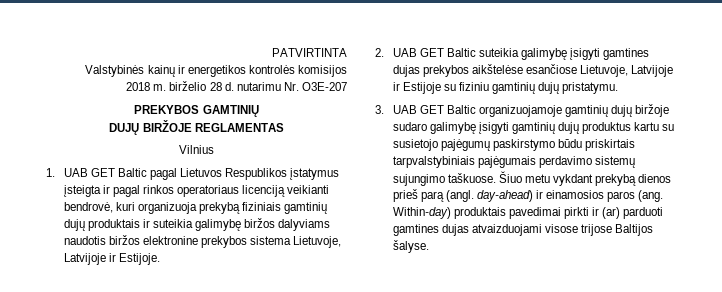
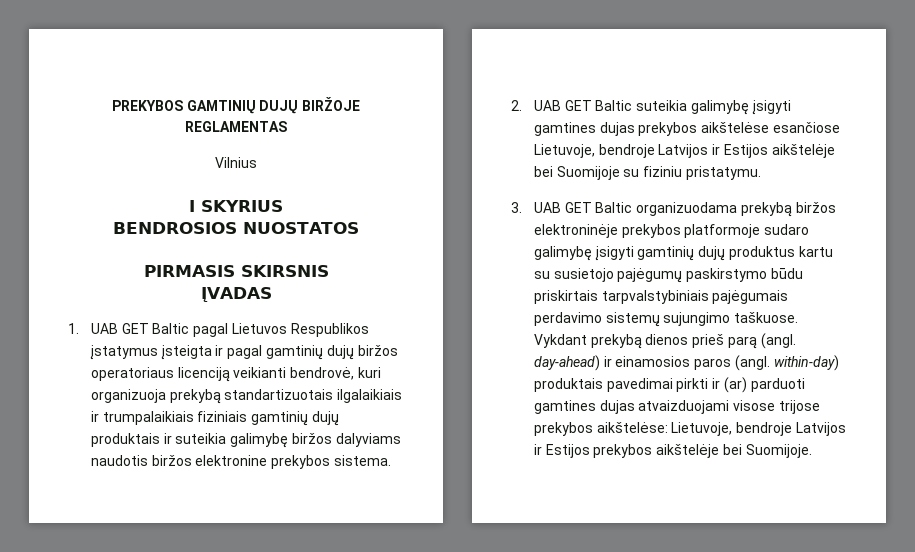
- PATVIRTINTA
- Valstybinės kainų ir energetikos kontrolės komisijos
- 2018 m. birželio 28 d. nutarimu Nr. O3E-207
- PREKYBOS GAMTINIŲ
- DUJŲ BIRŽOJE REGLAMENTAS
+ PREKYBOS GAMTINIŲ DUJŲ BIRŽOJE REGLAMENTAS
+ I SKYRIUS
+ BENDROSIOS NUOSTATOS
+ PIRMASIS SKIRSNIS
+ ĮVADAS
- 1. UAB GET Baltic pagal Lietuvos Respublikos įstatymus įsteigta ir pagal rinkos operatoriaus licenciją veikianti bendrovė, kuri organizuoja prekybą fiziniais gamtinių dujų produktais ir suteikia galimybę biržos dalyviams naudotis biržos elektronine prekybos sistema Lietuvoje, Latvijoje ir Estijoje.
+ 1. UAB GET Baltic pagal Lietuvos Respublikos įstatymus įsteigta ir pagal gamtinių dujų biržos operatoriaus licenciją veikianti bendrovė, kuri organizuoja prekybą standartizuotais ilgalaikiais ir trumpalaikiais fiziniais gamtinių dujų produktais ir suteikia galimybę biržos dalyviams naudotis biržos elektronine prekybos sistema.
- 2. UAB GET Baltic suteikia galimybę įsigyti gamtines dujas prekybos aikštelėse esančiose Lietuvoje, Latvijoje ir Estijoje su fiziniu gamtinių dujų pristatymu.
+ 2. UAB GET Baltic suteikia galimybę įsigyti gamtines dujas prekybos aikštelėse esančiose Lietuvoje, bendroje Latvijos ir Estijos aikštelėje bei Suomijoje su fiziniu pristatymu.
- 3. UAB GET Baltic organizuojamoje gamtinių dujų biržoje sudaro galimybę įsigyti gamtinių dujų produktus kartu su susietojo pajėgumų paskirstymo būdu priskirtais tarpvalstybiniais pajėgumais perdavimo sistemų sujungimo taškuose.
+ 3. UAB GET Baltic organizuodama prekybą biržos elektroninėje prekybos platformoje sudaro galimybę įsigyti gamtinių dujų produktus kartu su susietojo pajėgumų paskirstymo būdu priskirtais tarpvalstybiniais pajėgumais perdavimo sistemų sujungimo taškuose.
- Šiuo metu vykdant prekybą dienos prieš parą (angl. day-ahead) ir einamosios paros (ang. Within-day) produktais pavedimai pirkti ir (ar) parduoti gamtines dujas atvaizduojami visose trijose Baltijos šalyse.
+ Vykdant prekybą dienos prieš parą (angl. day-ahead) ir einamosios paros (angl. within-day) produktais pavedimai pirkti ir (ar) parduoti gamtines dujas atvaizduojami visose trijose prekybos aikštelėse: Lietuvoje, bendroje Latvijos ir Estijos prekybos aikštelėje bei Suomijoje.

